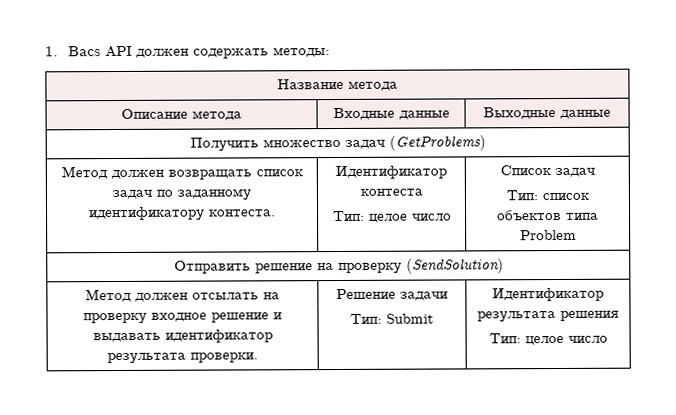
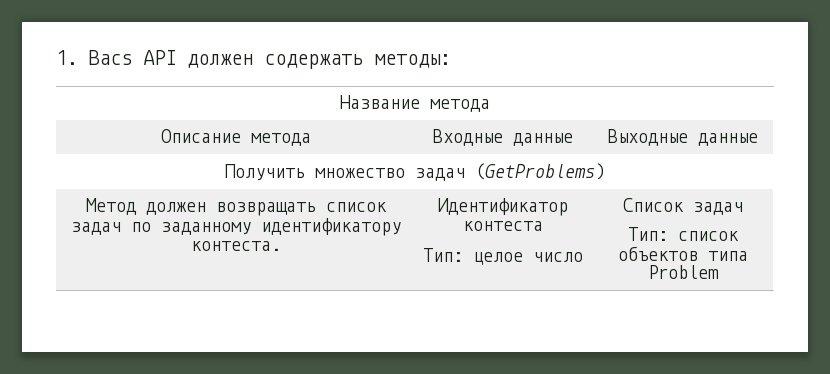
- Отправить решение на проверку (SendSolution)
- Метод должен отсылать на проверку входное решение и выдавать идентификатор результата проверки. | Решение задачи
- Тип: Submit | Идентификатор результата решения
- Тип: целое число

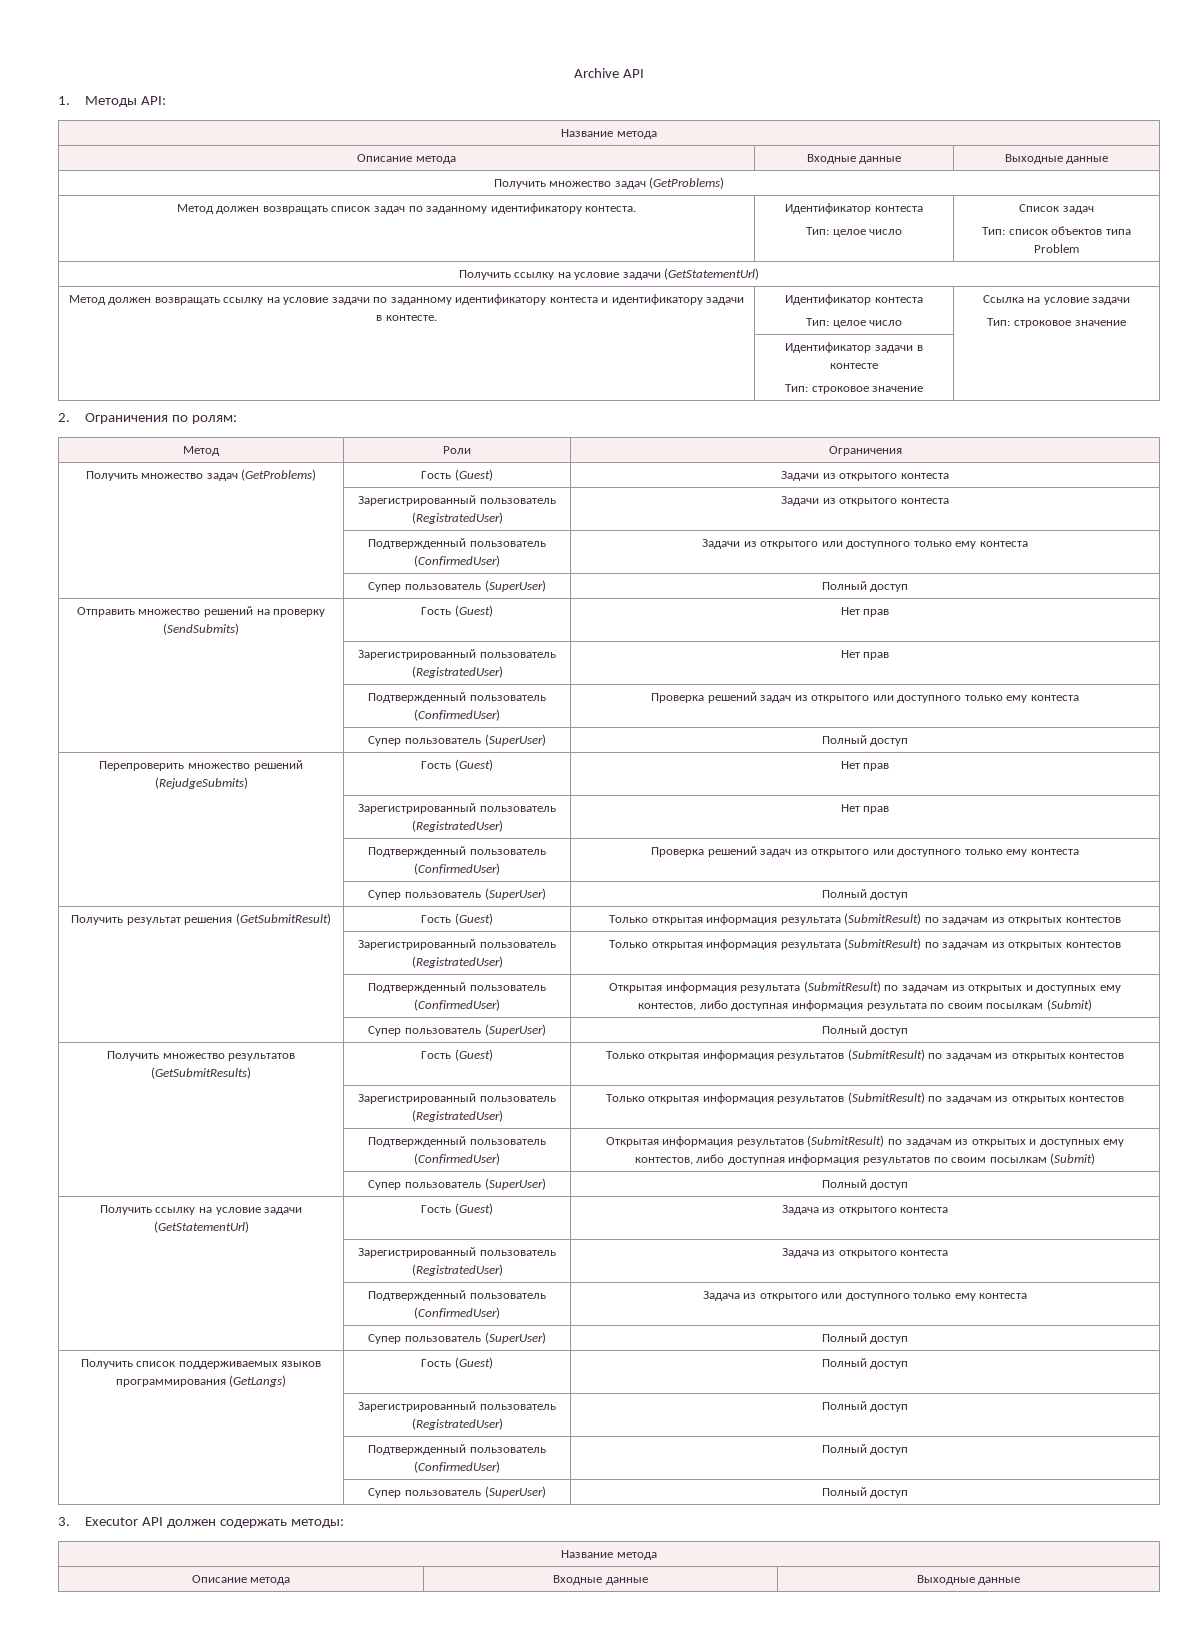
- 1. Bacs API должен содержать методы:
+ Archive API
+ 1. Методы API:
  Метод должен возвращать список задач по заданному идентификатору контеста. | Идентификатор контеста
  Тип: целое число | Список задач
  Тип: список объектов типа Problem
+ Получить ссылку на условие задачи (GetStatementUrl)
+ Метод должен возвращать ссылку на условие задачи по заданному идентификатору контеста и идентификатору задачи в контесте. | Идентификатор контеста
+ Тип: целое число | Ссылка на условие задачи
+ Тип: строковое значение
+ | Идентификатор задачи в контесте
+ Тип: строковое значение |
+ 2. Ограничения по ролям:
+ Метод | Роли | Ограничения
+ Получить множество задач (GetProblems) | Гость (Guest) | Задачи из открытого контеста
+ | Зарегистрированный пользователь (RegistratedUser) | Задачи из открытого контеста
+ | Подтвержденный пользователь (ConfirmedUser) | Задачи из открытого или доступного только ему контеста
+ | Супер пользователь (SuperUser) | Полный доступ
+ Отправить множество решений на проверку (SendSubmits) | Гость (Guest) | Нет прав
+ | Зарегистрированный пользователь (RegistratedUser) | Нет прав
+ | Подтвержденный пользователь (ConfirmedUser) | Проверка решений задач из открытого или доступного только ему контеста
+ | Супер пользователь (SuperUser) | Полный доступ
+ Перепроверить множество решений (RejudgeSubmits) | Гость (Guest) | Нет прав
+ | Зарегистрированный пользователь (RegistratedUser) | Нет прав
+ | Подтвержденный пользователь (ConfirmedUser) | Проверка решений задач из открытого или доступного только ему контеста
+ | Супер пользователь (SuperUser) | Полный доступ
+ Получить результат решения (GetSubmitResult) | Гость (Guest) | Только открытая информация результата (SubmitResult) по задачам из открытых контестов
+ | Зарегистрированный пользователь (RegistratedUser) | Только открытая информация результата (SubmitResult) по задачам из открытых контестов
+ | Подтвержденный пользователь (ConfirmedUser) | Открытая информация результата (SubmitResult) по задачам из открытых и доступных ему контестов, либо доступная информация результата по своим посылкам (Submit)
+ | Супер пользователь (SuperUser) | Полный доступ
+ Получить множество результатов (GetSubmitResults) | Гость (Guest) | Только открытая информация результатов (SubmitResult) по задачам из открытых контестов
+ | Зарегистрированный пользователь (RegistratedUser) | Только открытая информация результатов (SubmitResult) по задачам из открытых контестов
+ | Подтвержденный пользователь (ConfirmedUser) | Открытая информация результатов (SubmitResult) по задачам из открытых и доступных ему контестов, либо доступная информация результатов по своим посылкам (Submit)
+ | Супер пользователь (SuperUser) | Полный доступ
+ Получить ссылку на условие задачи (GetStatementUrl) | Гость (Guest) | Задача из открытого контеста
+ | Зарегистрированный пользователь (RegistratedUser) | Задача из открытого контеста
+ | Подтвержденный пользователь (ConfirmedUser) | Задача из открытого или доступного только ему контеста
+ | Супер пользователь (SuperUser) | Полный доступ
+ Получить список поддерживаемых языков программирования (GetLangs) | Гость (Guest) | Полный доступ
+ | Зарегистрированный пользователь (RegistratedUser) | Полный доступ
+ | Подтвержденный пользователь (ConfirmedUser) | Полный доступ
+ | Супер пользователь (SuperUser) | Полный доступ
+ 3. Executor API должен содержать методы:
+ Название метода
+ Описание метода | Входные данные | Выходные данные

